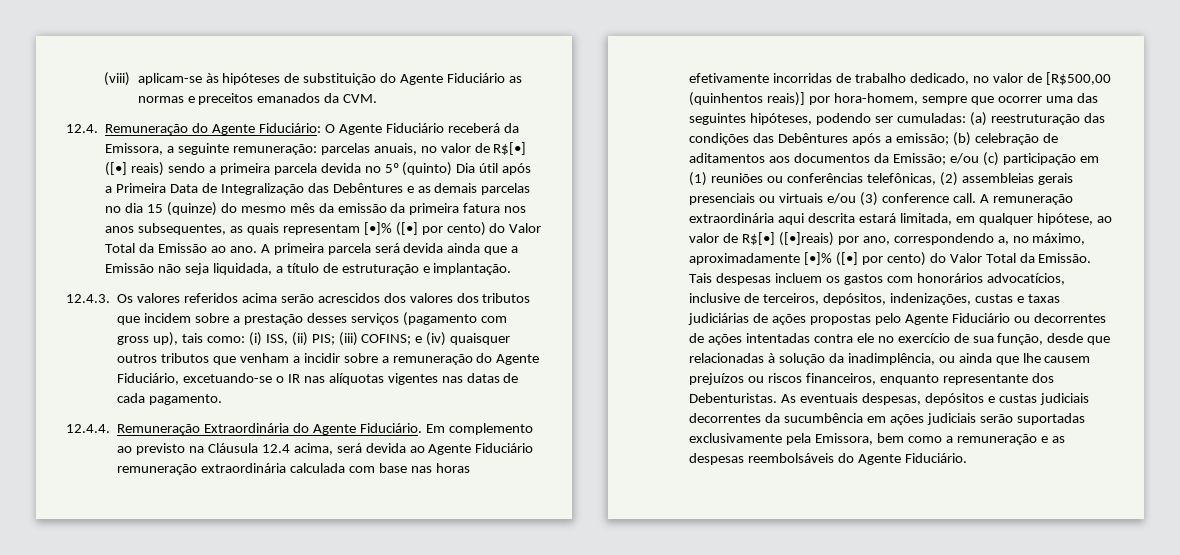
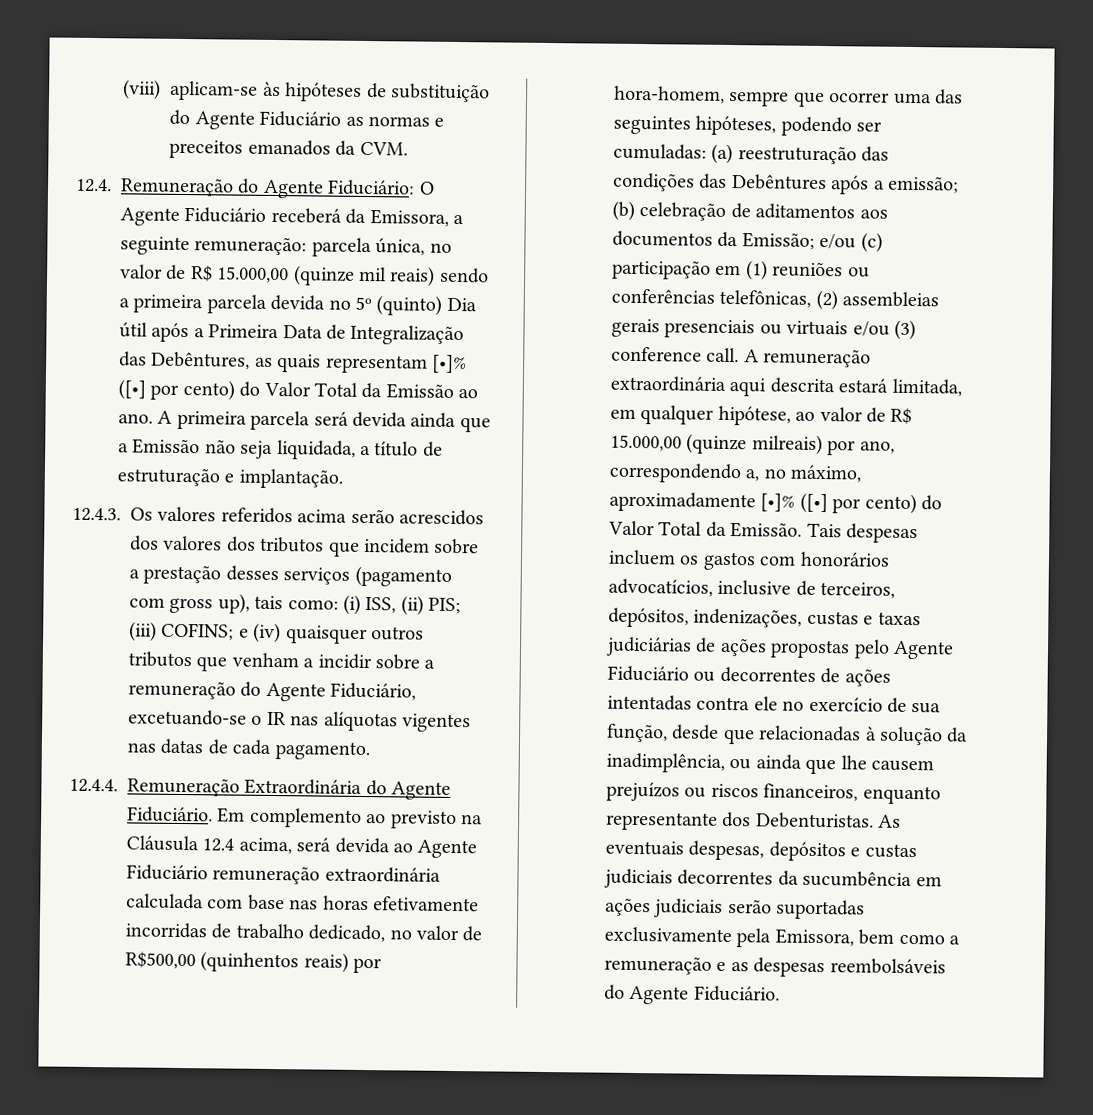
- 12.4. Remuneração do Agente Fiduciário: O Agente Fiduciário receberá da Emissora, a seguinte remuneração: parcelas anuais, no valor de R$[•] ([•] reais) sendo a primeira parcela devida no 5º (quinto) Dia útil após a Primeira Data de Integralização das Debêntures e as demais parcelas no dia 15 (quinze) do mesmo mês da emissão da primeira fatura nos anos subsequentes, as quais representam [•]% ([•] por cento) do Valor Total da Emissão ao ano.
+ 12.4. Remuneração do Agente Fiduciário: O Agente Fiduciário receberá da Emissora, a seguinte remuneração: parcela única, no valor de R$ 15.000,00 (quinze mil reais) sendo a primeira parcela devida no 5º (quinto) Dia útil após a Primeira Data de Integralização das Debêntures, as quais representam [•]% ([•] por cento) do Valor Total da Emissão ao ano.
- Em complemento ao previsto na Cláusula 12.4 acima, será devida ao Agente Fiduciário remuneração extraordinária calculada com base nas horas efetivamente incorridas de trabalho dedicado, no valor de [R$500,00 (quinhentos reais)] por hora-homem, sempre que ocorrer uma das seguintes hipóteses, podendo ser cumuladas:
+ Em complemento ao previsto na Cláusula 12.4 acima, será devida ao Agente Fiduciário remuneração extraordinária calculada com base nas horas efetivamente incorridas de trabalho dedicado, no valor de R$500,00 (quinhentos reais) por hora-homem, sempre que ocorrer uma das seguintes hipóteses, podendo ser cumuladas:
- A remuneração extraordinária aqui descrita estará limitada, em qualquer hipótese, ao valor de R$[•] ([•]reais) por ano, correspondendo a, no máximo, aproximadamente [•]% ([•] por cento) do Valor Total da Emissão.
+ A remuneração extraordinária aqui descrita estará limitada, em qualquer hipótese, ao valor de R$ 15.000,00 (quinze milreais) por ano, correspondendo a, no máximo, aproximadamente [•]% ([•] por cento) do Valor Total da Emissão.

